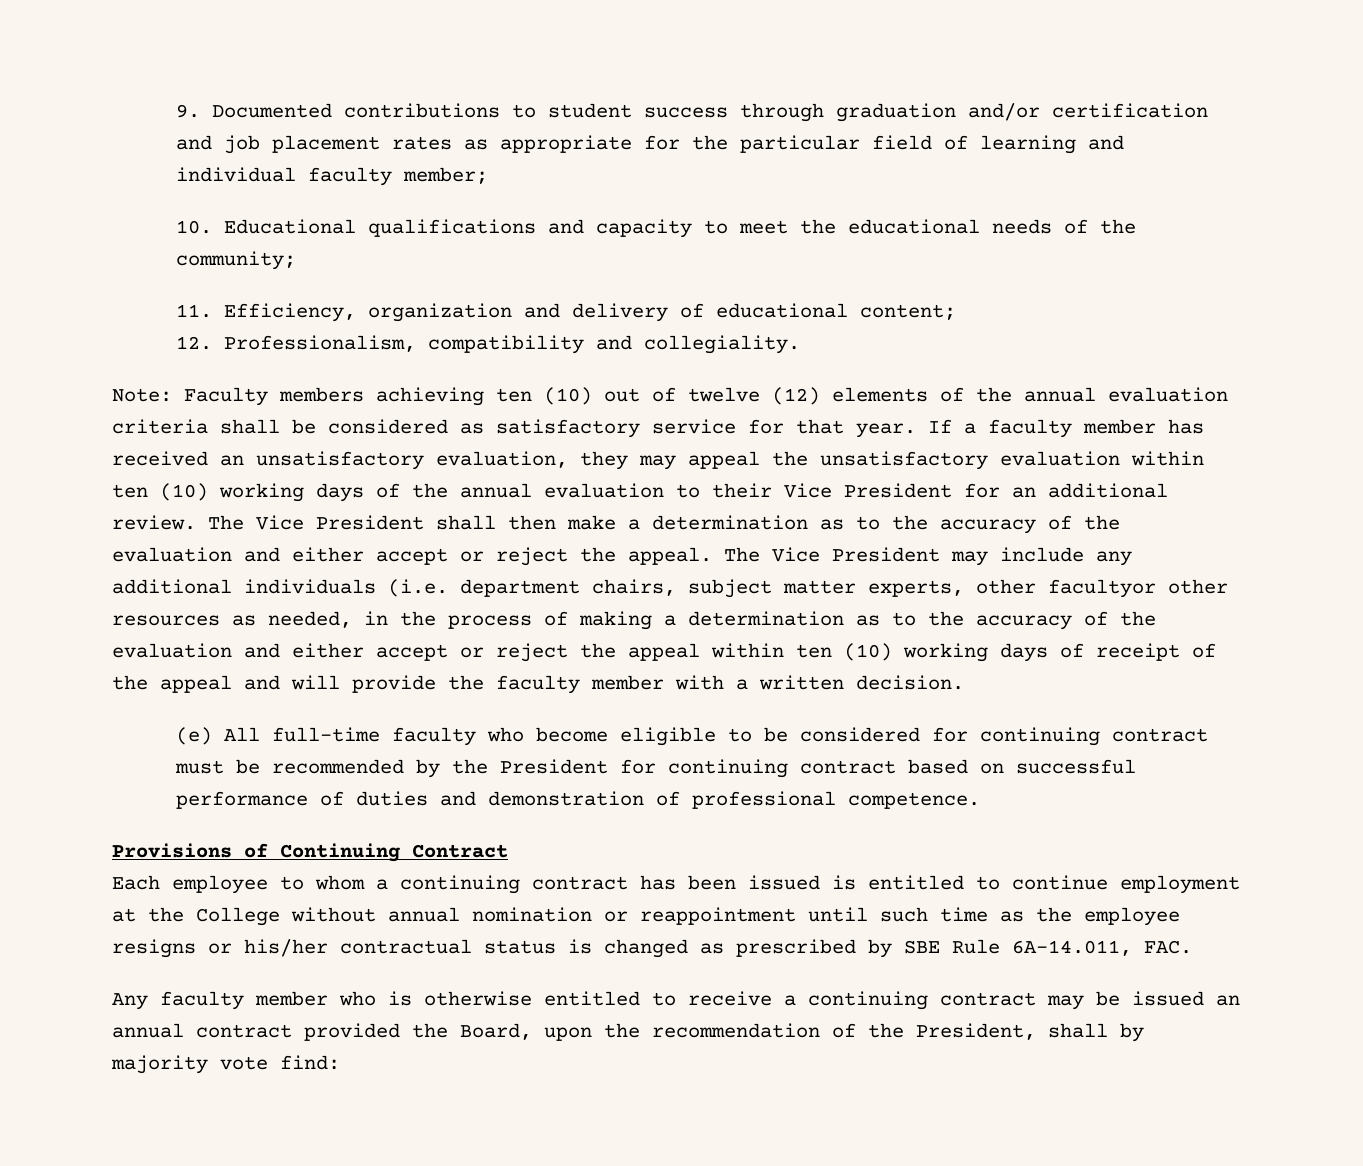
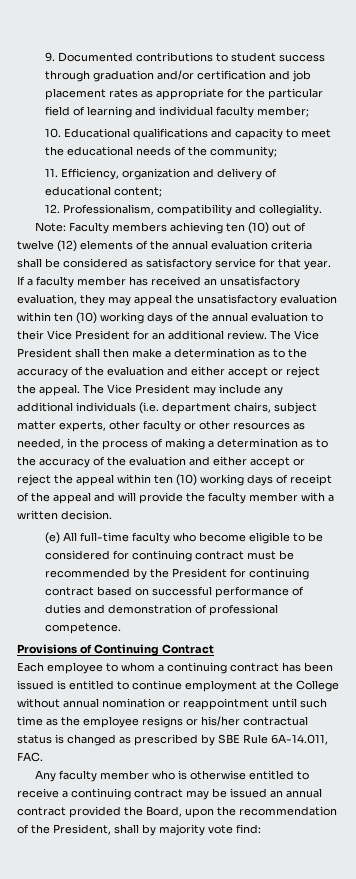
- The Vice President may include any additional individuals (i.e. department chairs, subject matter experts, other facultyor other resources as needed, in the process of making a determination as to the accuracy of the evaluation and either accept or reject the appeal within ten (10) working days of receipt of the appeal and will provide the faculty member with a written decision.
+ The Vice President may include any additional individuals (i.e. department chairs, subject matter experts, other faculty or other resources as needed, in the process of making a determination as to the accuracy of the evaluation and either accept or reject the appeal within ten (10) working days of receipt of the appeal and will provide the faculty member with a written decision.

